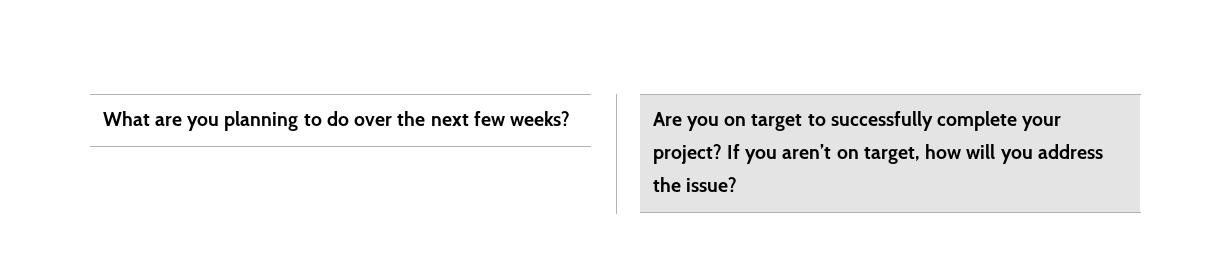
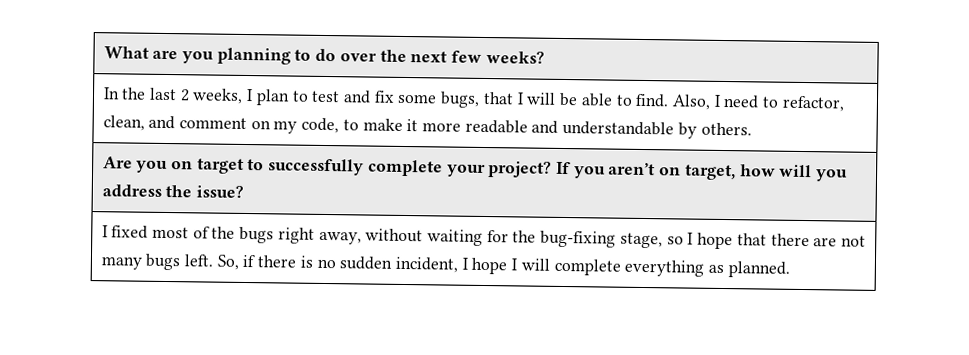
+ In the last 2 weeks, I plan to test and fix some bugs, that I will be able to find. Also, I need to refactor, clean, and comment on my code, to make it more readable and understandable by others.
+ I fixed most of the bugs right away, without waiting for the bug-fixing stage, so I hope that there are not many bugs left. So, if there is no sudden incident, I hope I will complete everything as planned.

